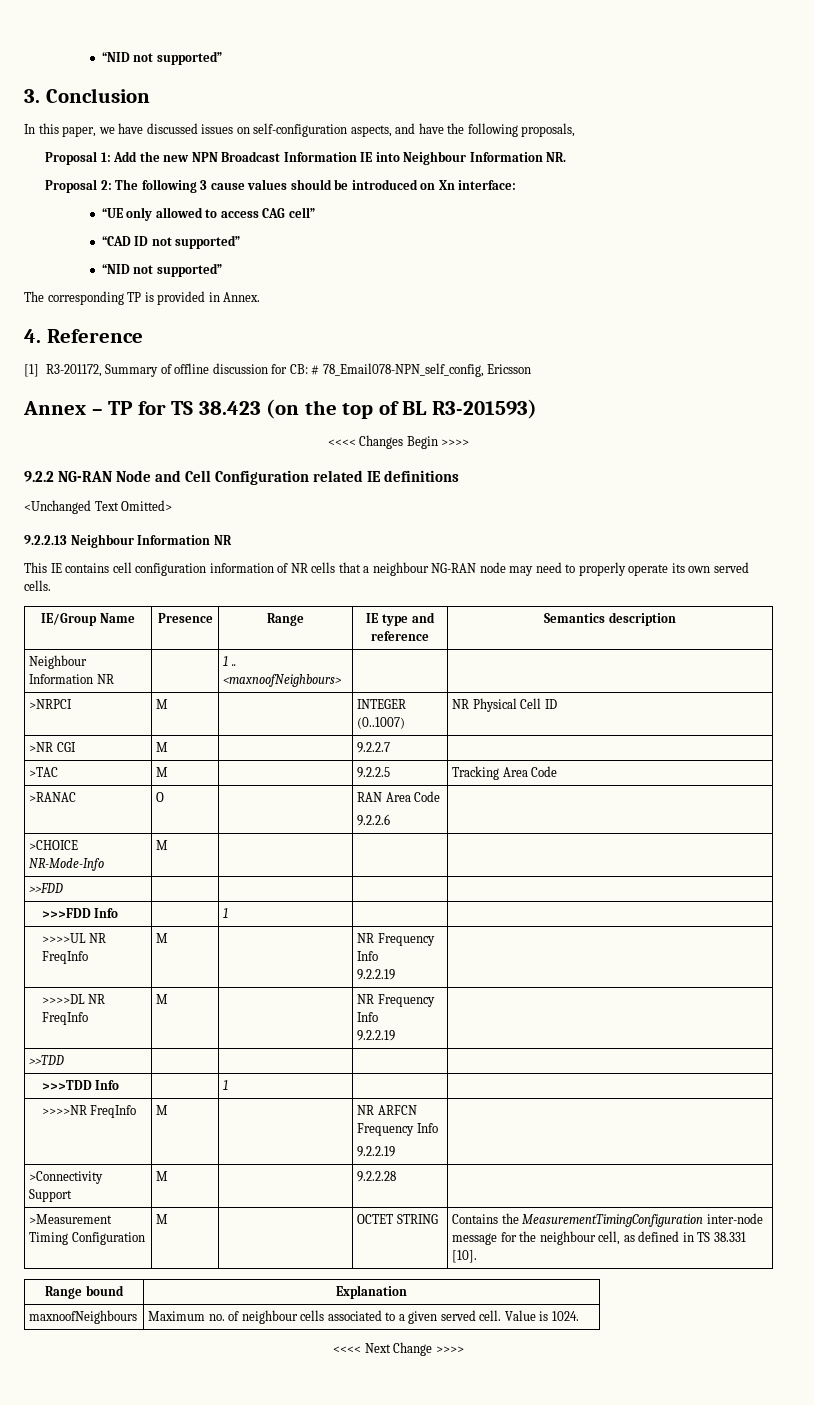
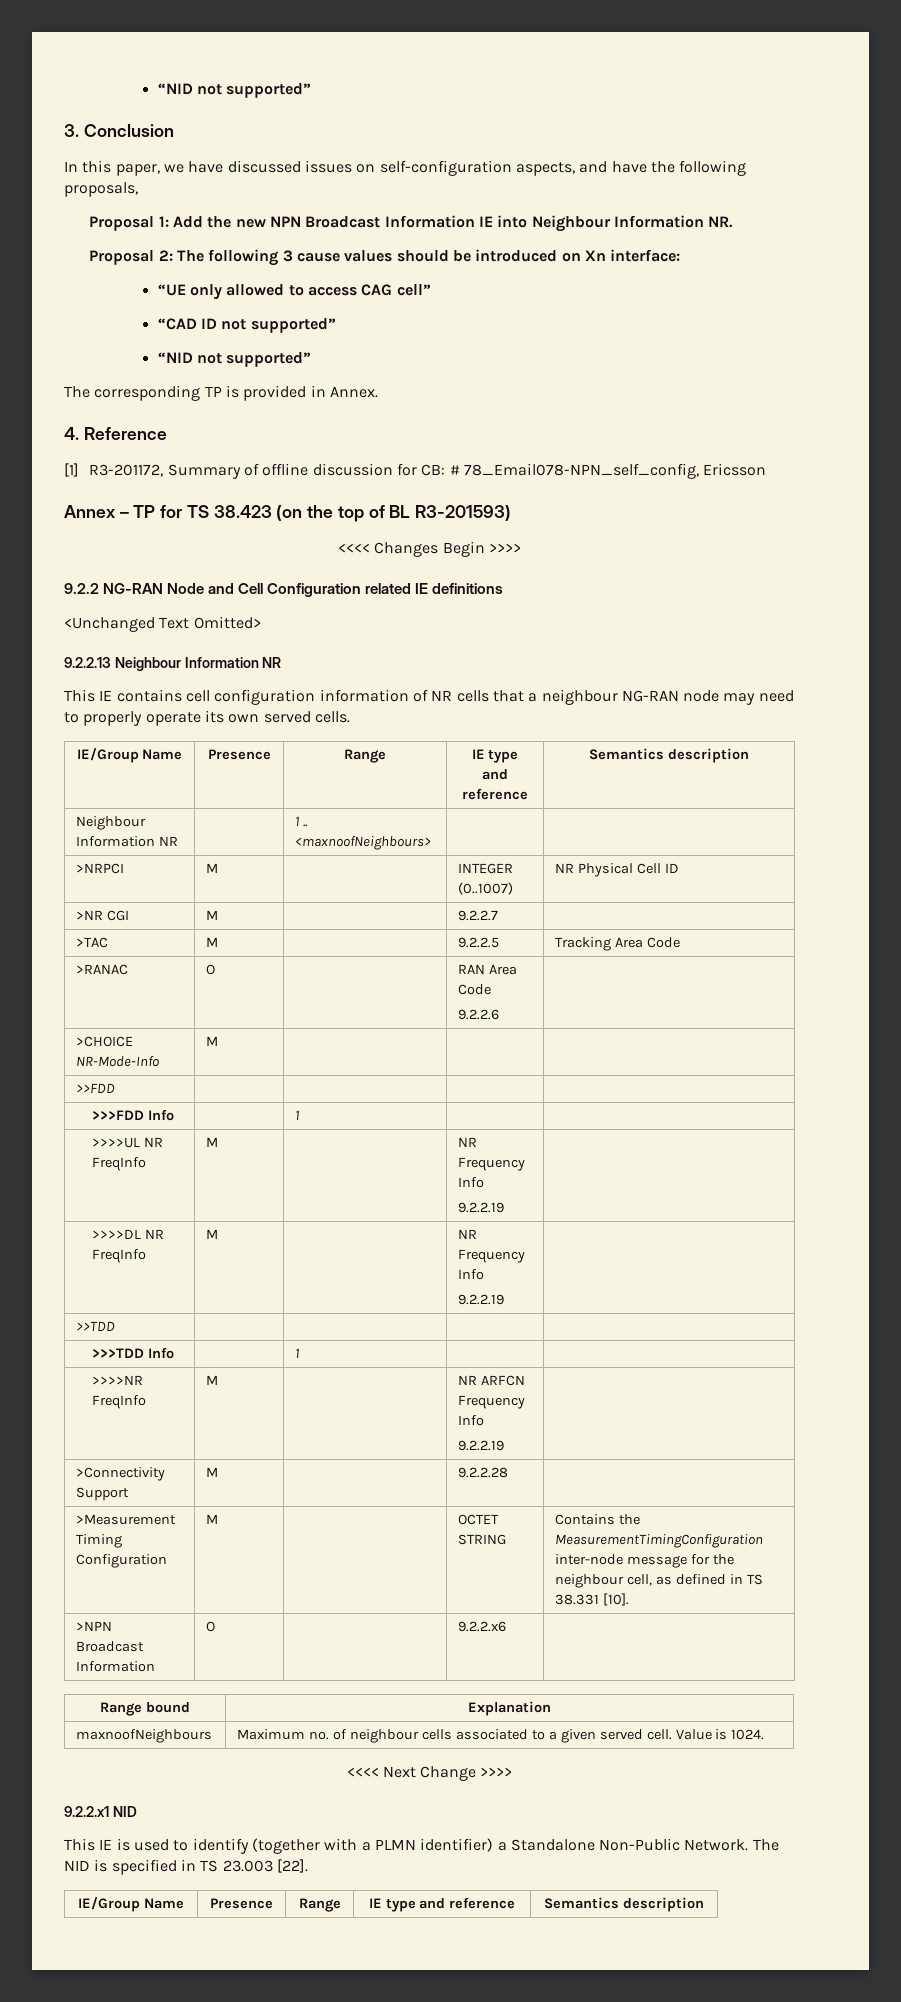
+ >NPN Broadcast Information | O | | 9.2.2.x6 |
+ 9.2.2.x1 NID
+ This IE is used to identify (together with a PLMN identifier) a Standalone Non-Public Network. The NID is specified in TS 23.003 [22].
+ IE/Group Name | Presence | Range | IE type and reference | Semantics description

